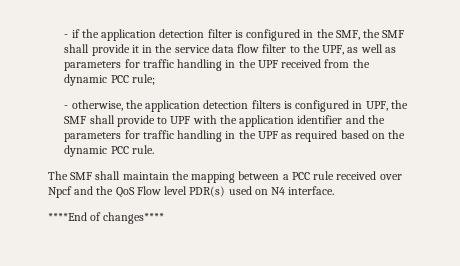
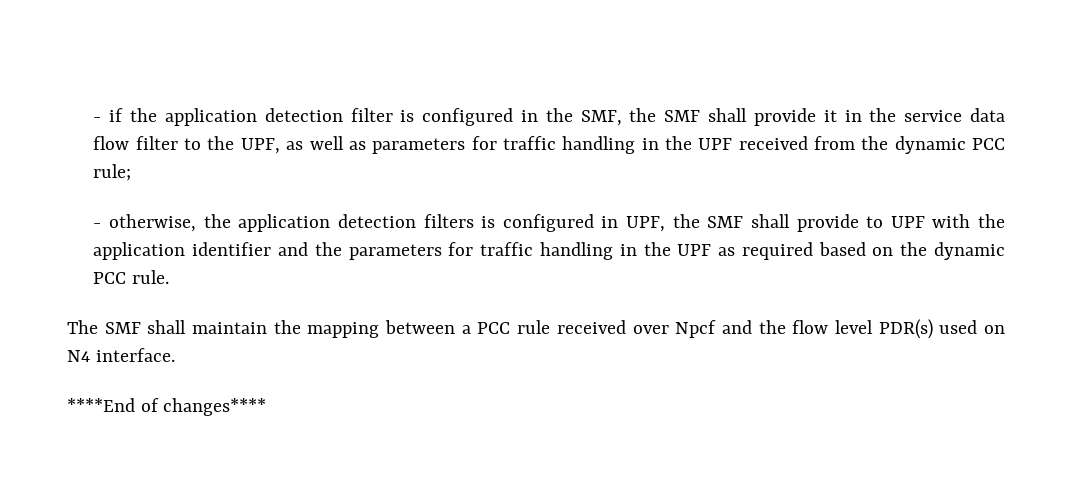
- The SMF shall maintain the mapping between a PCC rule received over Npcf and the QoS Flow level PDR(s) used on N4 interface.
+ The SMF shall maintain the mapping between a PCC rule received over Npcf and the flow level PDR(s) used on N4 interface.

